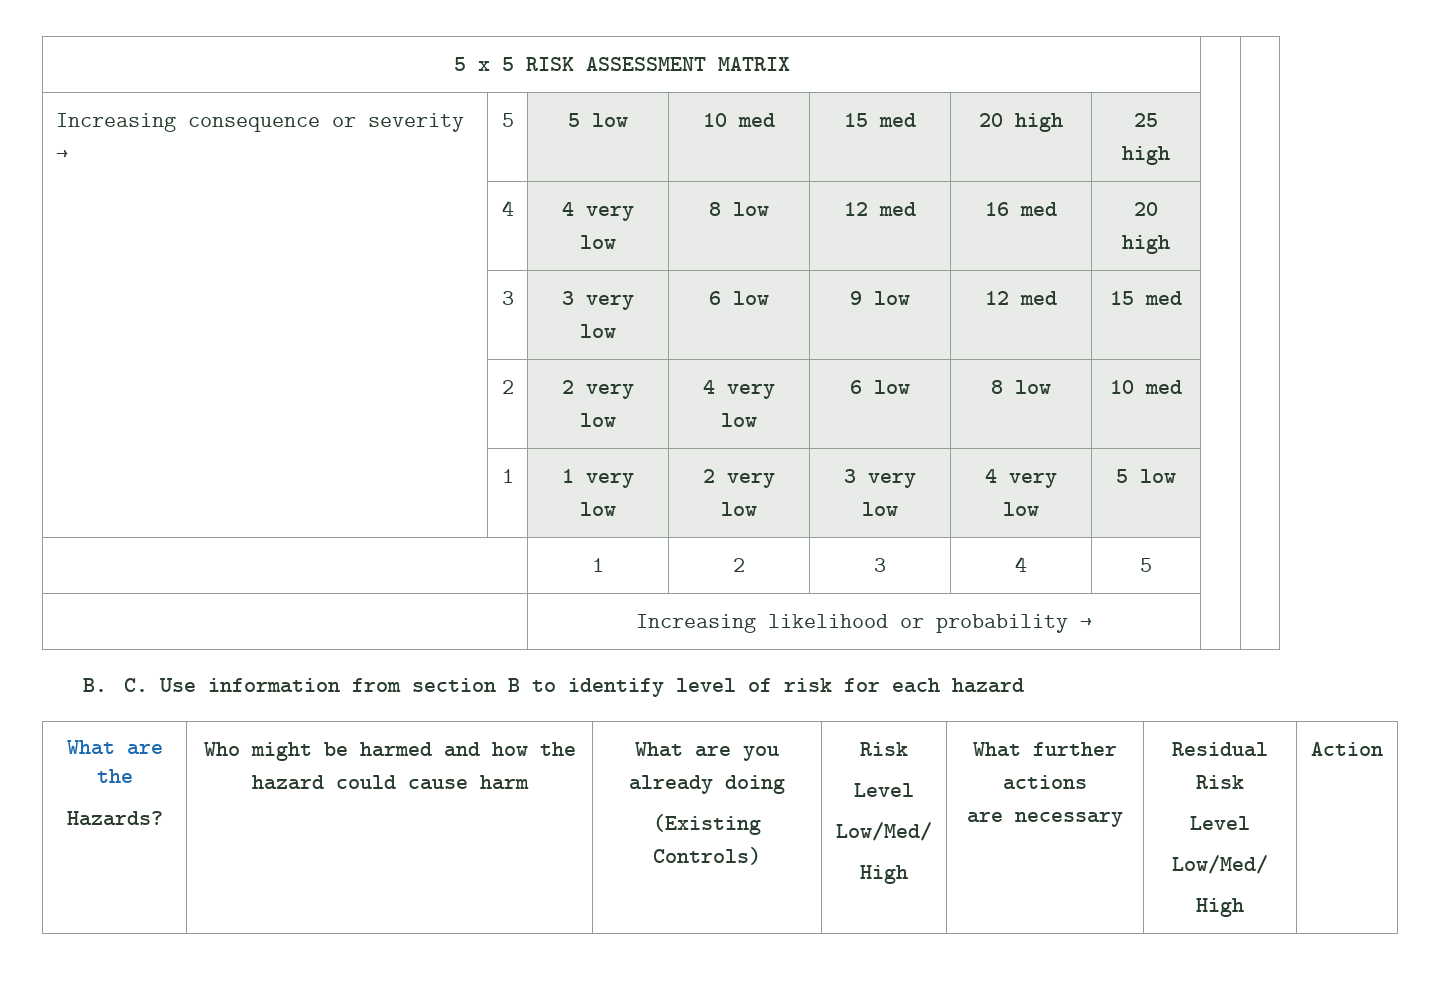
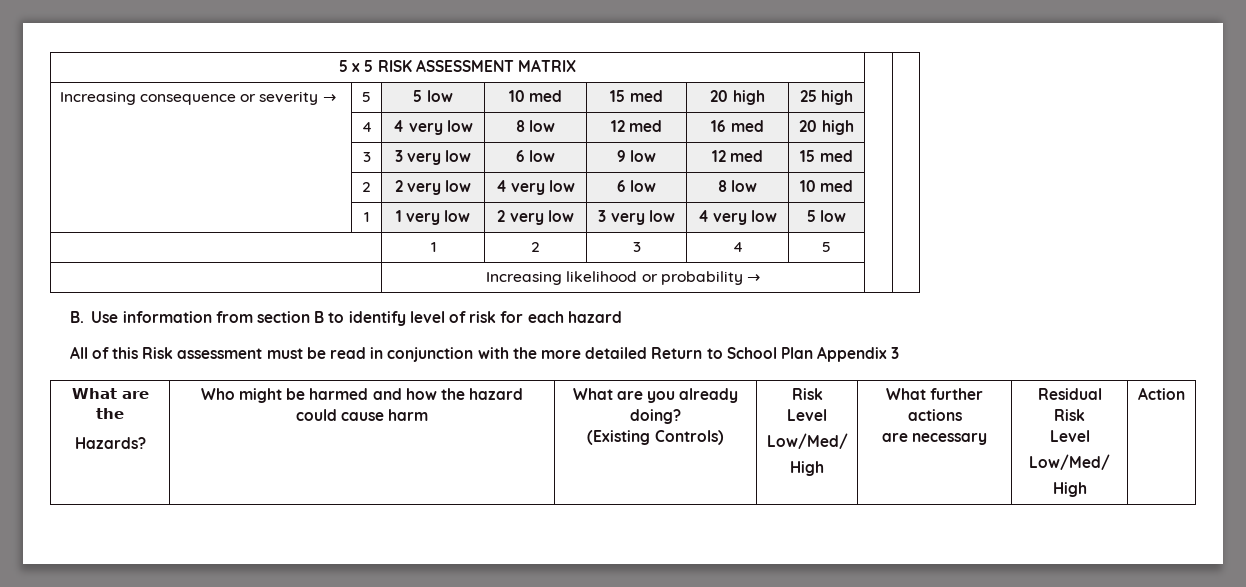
- B. C. Use information from section B to identify level of risk for each hazard
+ B. Use information from section B to identify level of risk for each hazard
+ All of this Risk assessment must be read in conjunction with the more detailed Return to School Plan Appendix 3
  What are the
- Hazards? | Who might be harmed and how the hazard could cause harm | What are you already doing
+ Hazards? | Who might be harmed and how the hazard could cause harm | What are you already doing?

